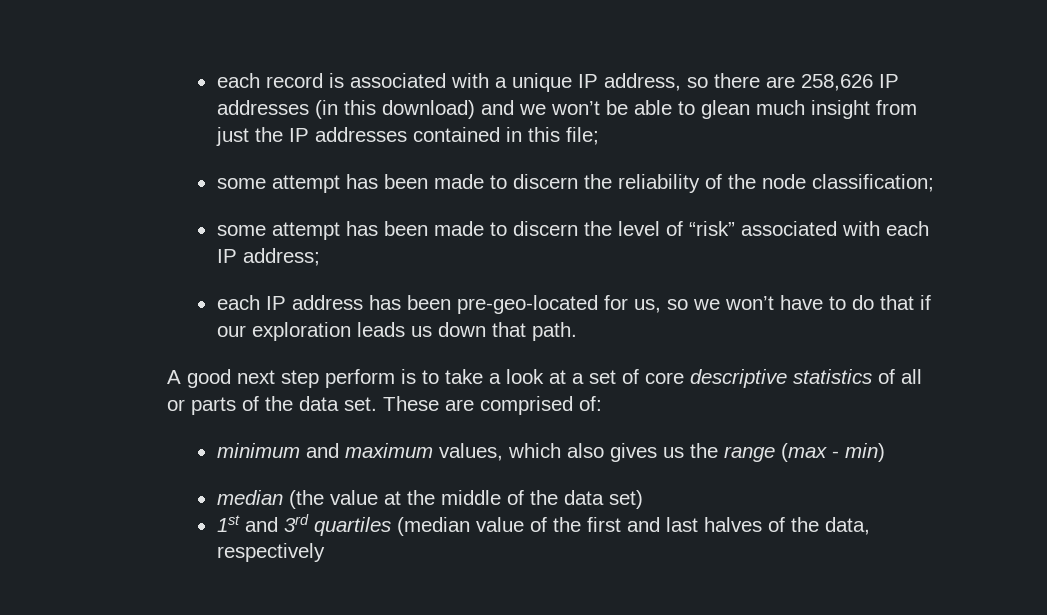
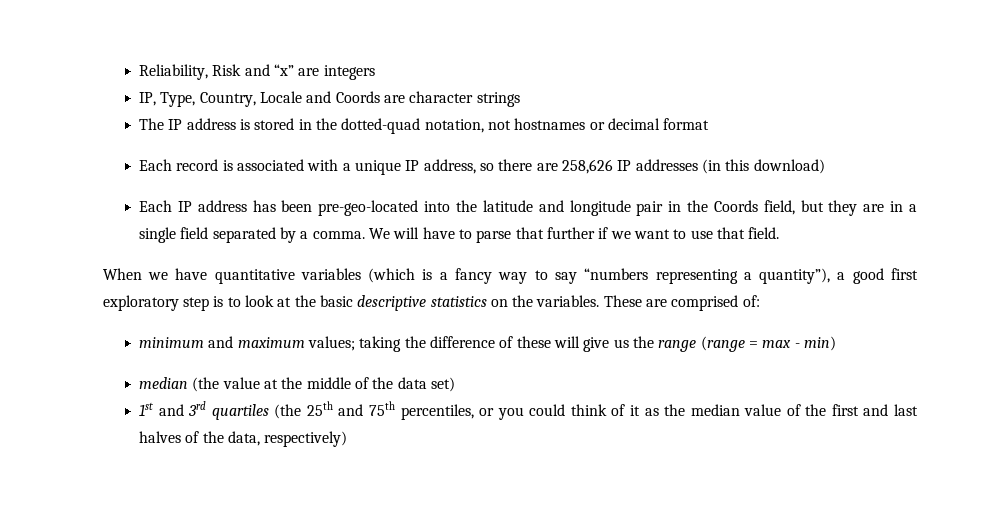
- each record is associated with a unique IP address, so there are 258,626 IP addresses (in this download) and we won’t be able to glean much insight from just the IP addresses contained in this file;
- some attempt has been made to discern the reliability of the node classification;
- some attempt has been made to discern the level of “risk” associated with each IP address;
- each IP address has been pre-geo-located for us, so we won’t have to do that if our exploration leads us down that path.
- A good next step perform is to take a look at a set of core descriptive statistics of all or parts of the data set.
+ Reliability, Risk and “x” are integers
+ IP, Type, Country, Locale and Coords are character strings
+ The IP address is stored in the dotted-quad notation, not hostnames or decimal format
+ Each record is associated with a unique IP address, so there are 258,626 IP addresses (in this download)
+ Each IP address has been pre-geo-located into the latitude and longitude pair in the Coords field, but they are in a single field separated by a comma. We will have to parse that further if we want to use that field.
+ When we have quantitative variables (which is a fancy way to say “numbers representing a quantity”), a good first exploratory step is to look at the basic descriptive statistics on the variables.
- minimum and maximum values, which also gives us the range (max - min)
+ minimum and maximum values; taking the difference of these will give us the range (range = max - min)
- 1st and 3rd quartiles (median value of the first and last halves of the data, respectively
+ 1st and 3rd quartiles (the 25th and 75th percentiles, or you could think of it as the median value of the first and last halves of the data, respectively)

